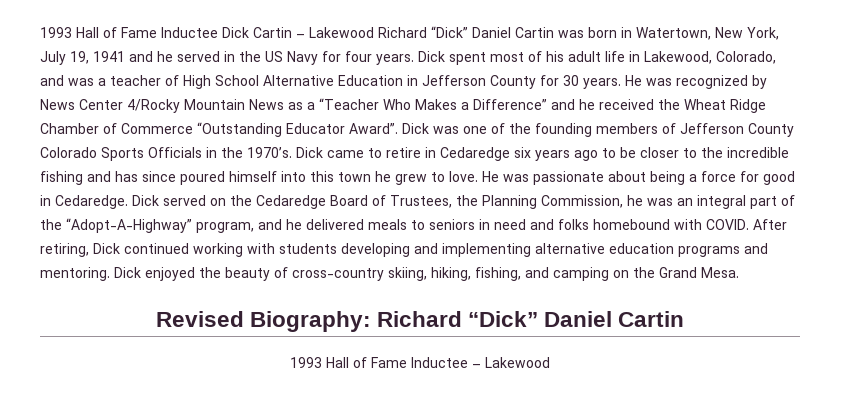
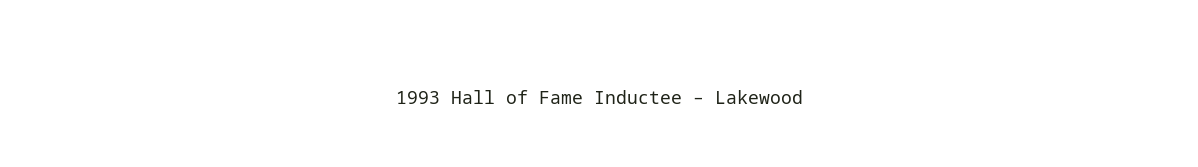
- 1993 Hall of Fame Inductee Dick Cartin – Lakewood Richard “Dick” Daniel Cartin was born in Watertown, New York, July 19, 1941 and he served in the US Navy for four years. Dick spent most of his adult life in Lakewood, Colorado, and was a teacher of High School Alternative Education in Jefferson County for 30 years. He was recognized by News Center 4/Rocky Mountain News as a “Teacher Who Makes a Difference” and he received the Wheat Ridge Chamber of Commerce “Outstanding Educator Award”. Dick was one of the founding members of Jefferson County Colorado Sports Officials in the 1970’s. Dick came to retire in Cedaredge six years ago to be closer to the incredible fishing and has since poured himself into this town he grew to love. He was passionate about being a force for good in Cedaredge. Dick served on the Cedaredge Board of Trustees, the Planning Commission, he was an integral part of the “Adopt-A-Highway” program, and he delivered meals to seniors in need and folks homebound with COVID. After retiring, Dick continued working with students developing and implementing alternative education programs and mentoring. Dick enjoyed the beauty of cross-country skiing, hiking, fishing, and camping on the Grand Mesa.
- Revised Biography: Richard “Dick” Daniel Cartin

